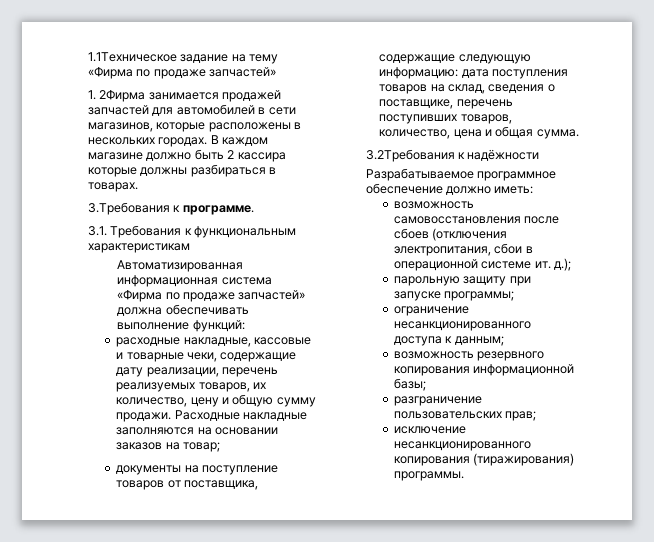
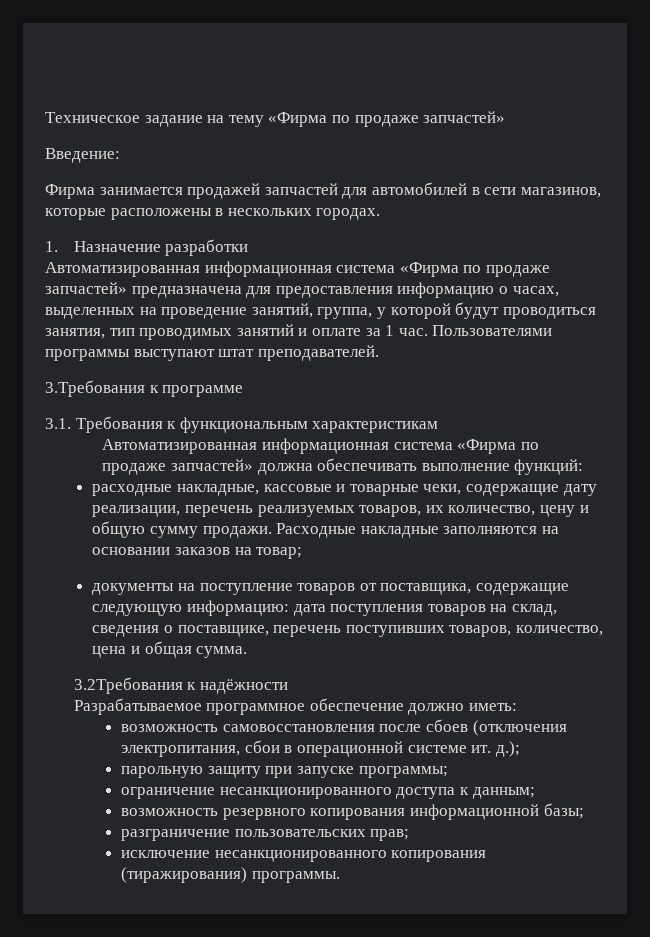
- 1.1Техническое задание на тему «Фирма по продаже запчастей»
+ Техническое задание на тему «Фирма по продаже запчастей»
- 1. 2Фирма занимается продажей запчастей для автомобилей в сети магазинов, которые расположены в нескольких городах. В каждом магазине должно быть 2 кассира которые должны разбираться в товарах.
+ Введение:
+ Фирма занимается продажей запчастей для автомобилей в сети магазинов, которые расположены в нескольких городах.
+ 1. Назначение разработки
+ Автоматизированная информационная система «Фирма по продаже запчастей» предназначена для предоставления информацию о часах, выделенных на проведение занятий, группа, у которой будут проводиться занятия, тип проводимых занятий и оплате за 1 час. Пользователями программы выступают штат преподавателей.
- 3.Требования к программе.
+ 3.Требования к программе

